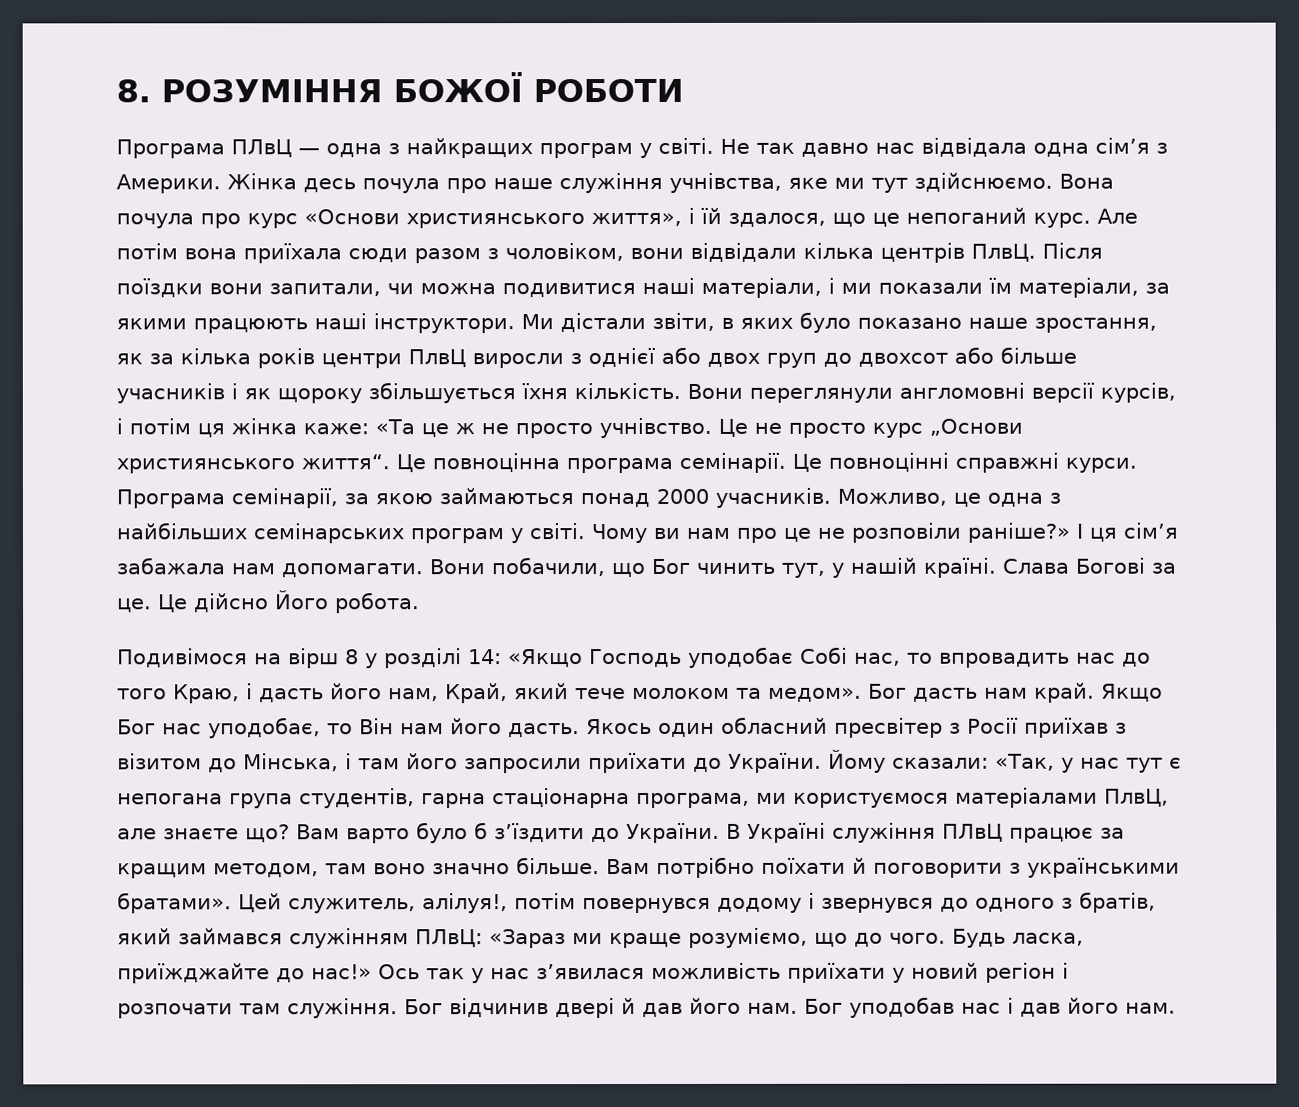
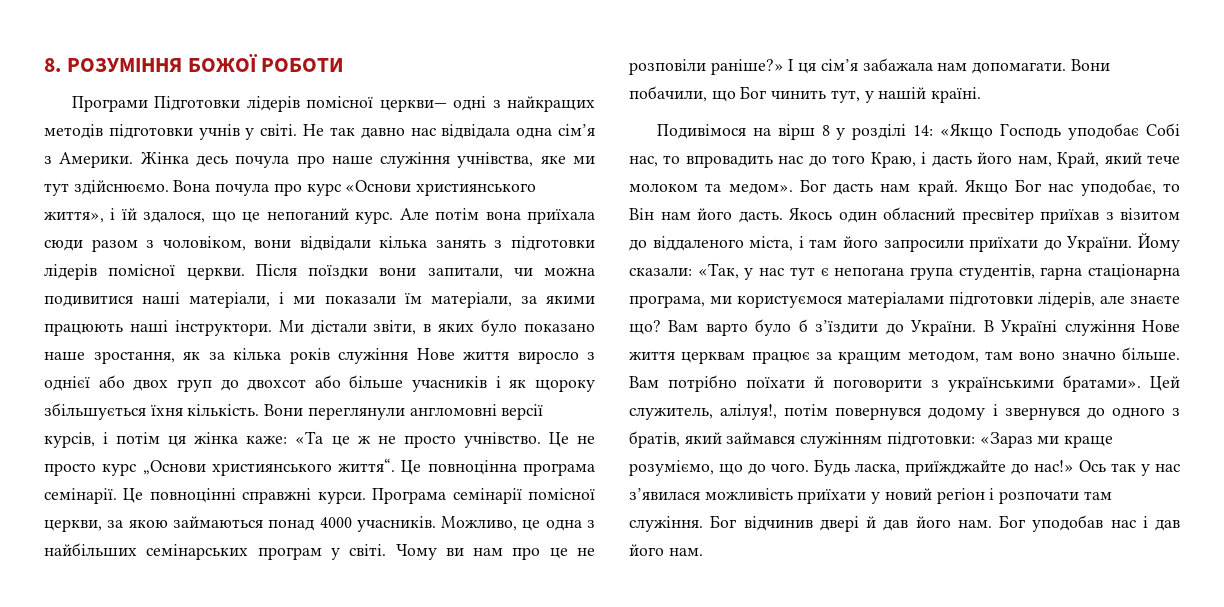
- Програма ПЛвЦ — одна з найкращих програм у світі.
+ Програми Підготовки лідерів помісної церкви— одні з найкращих методів підготовки учнів у світі.
- Але потім вона приїхала сюди разом з чоловіком, вони відвідали кілька центрів ПлвЦ.
+ Але потім вона приїхала сюди разом з чоловіком, вони відвідали кілька занять з підготовки лідерів помісної церкви.
- Ми дістали звіти, в яких було показано наше зростання, як за кілька років центри ПлвЦ виросли з однієї або двох груп до двохсот або більше учасників і як щороку збільшується їхня кількість.
+ Ми дістали звіти, в яких було показано наше зростання, як за кілька років служіння Нове життя виросло з однієї або двох груп до двохсот або більше учасників і як щороку збільшується їхня кількість.
- Програма семінарії, за якою займаються понад 2000 учасників.
+ Програма семінарії помісної церкви, за якою займаються понад 4000 учасників.
- Слава Богові за це. Це дійсно Його робота.
- Якось один обласний пресвітер з Росії приїхав з візитом до Мінська, і там його запросили приїхати до України.
+ Якось один обласний пресвітер приїхав з візитом до віддаленого міста, і там його запросили приїхати до України.
- Йому сказали: «Так, у нас тут є непогана група студентів, гарна стаціонарна програма, ми користуємося матеріалами ПлвЦ, але знаєте що?
+ Йому сказали: «Так, у нас тут є непогана група студентів, гарна стаціонарна програма, ми користуємося матеріалами підготовки лідерів, але знаєте що?
- В Україні служіння ПЛвЦ працює за кращим методом, там воно значно більше.
+ В Україні служіння Нове життя церквам працює за кращим методом, там воно значно більше.
- Цей служитель, алілуя!, потім повернувся додому і звернувся до одного з братів, який займався служінням ПЛвЦ: «Зараз ми краще розуміємо, що до чого.
+ Цей служитель, алілуя!, потім повернувся додому і звернувся до одного з братів, який займався служінням підготовки: «Зараз ми краще розуміємо, що до чого.

